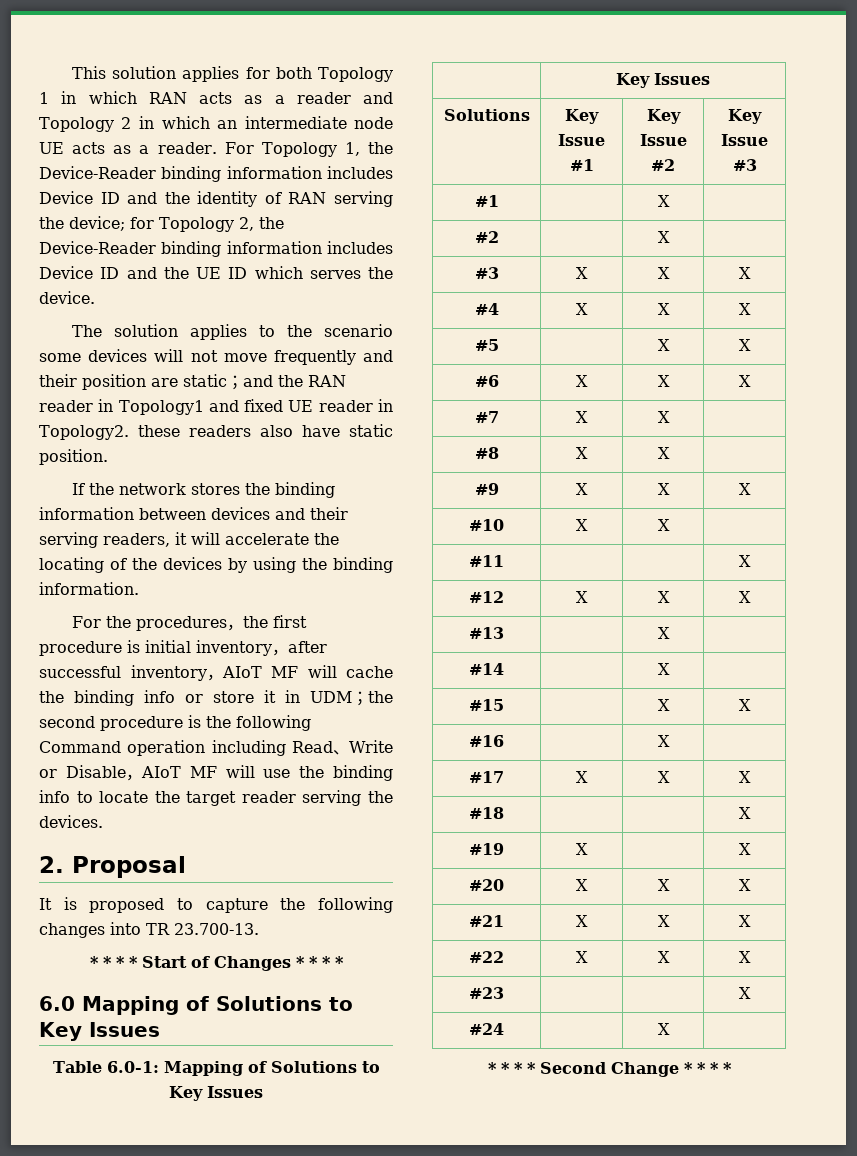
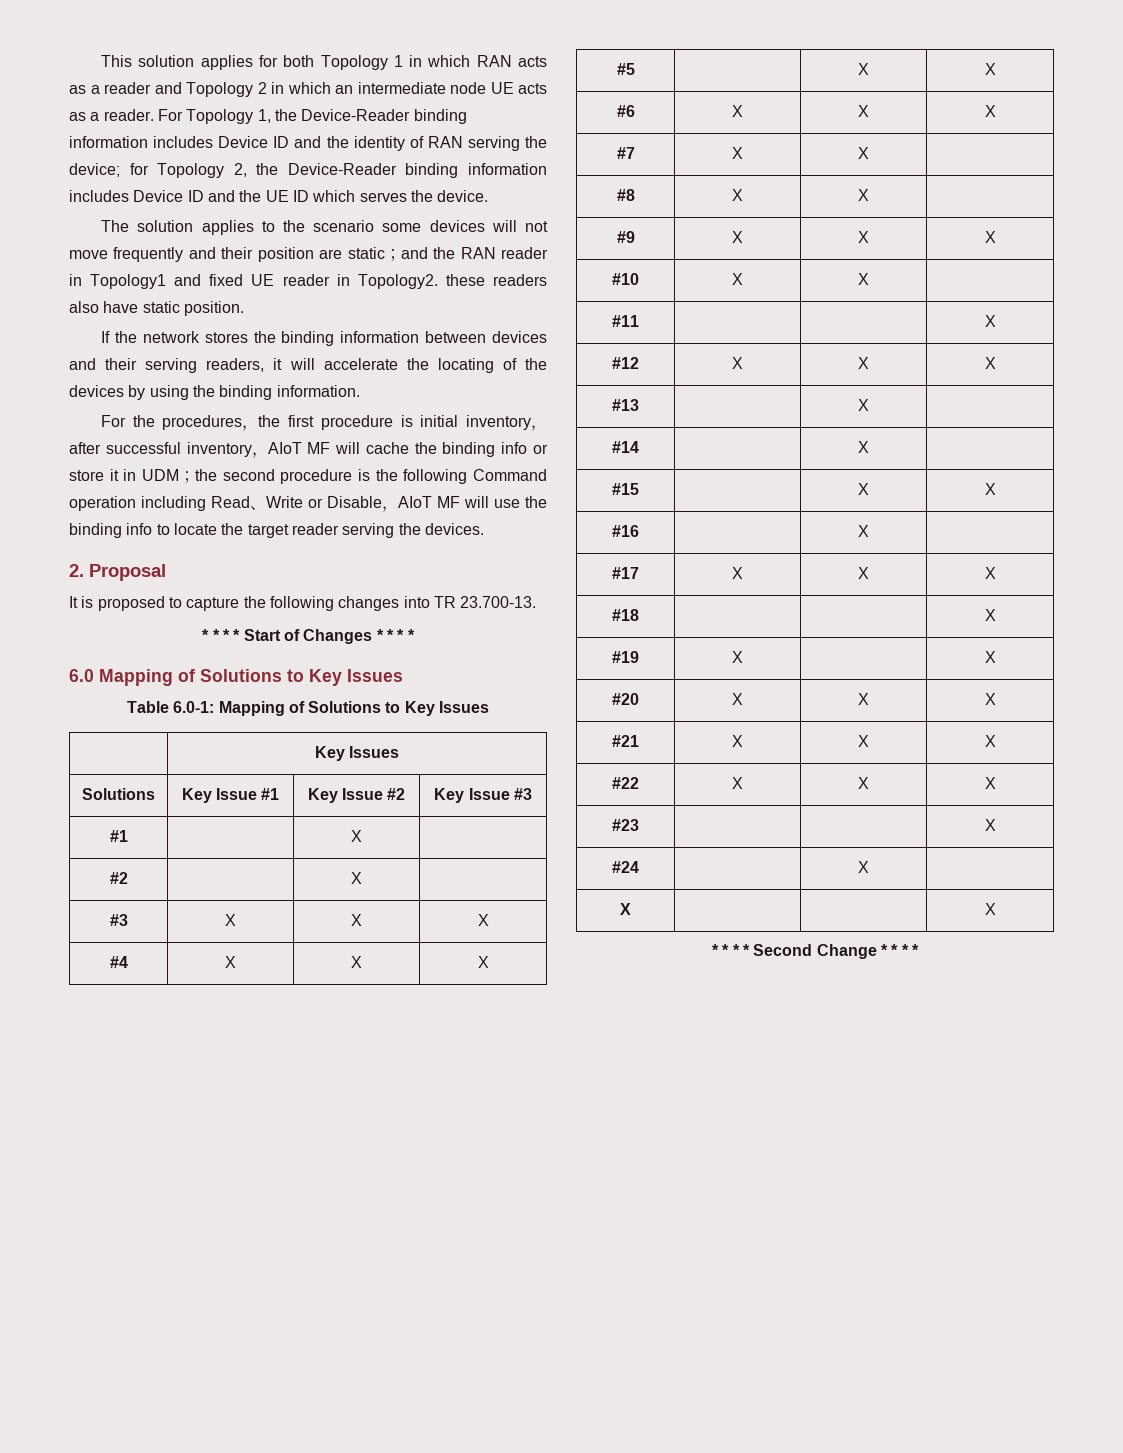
+ X | | | X

